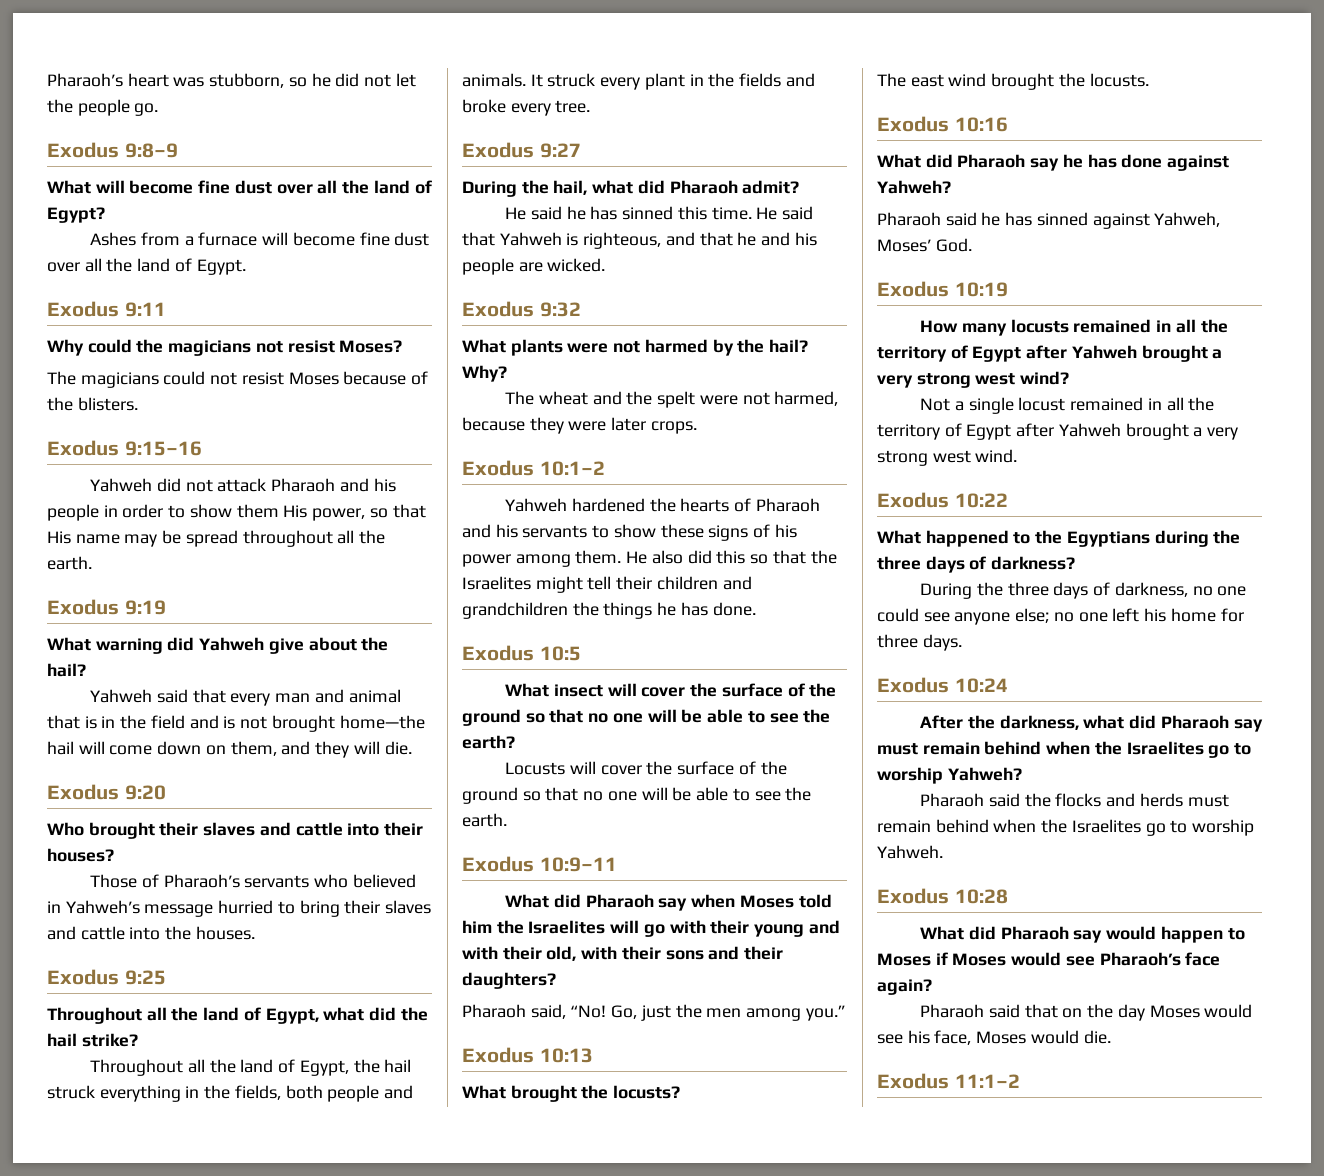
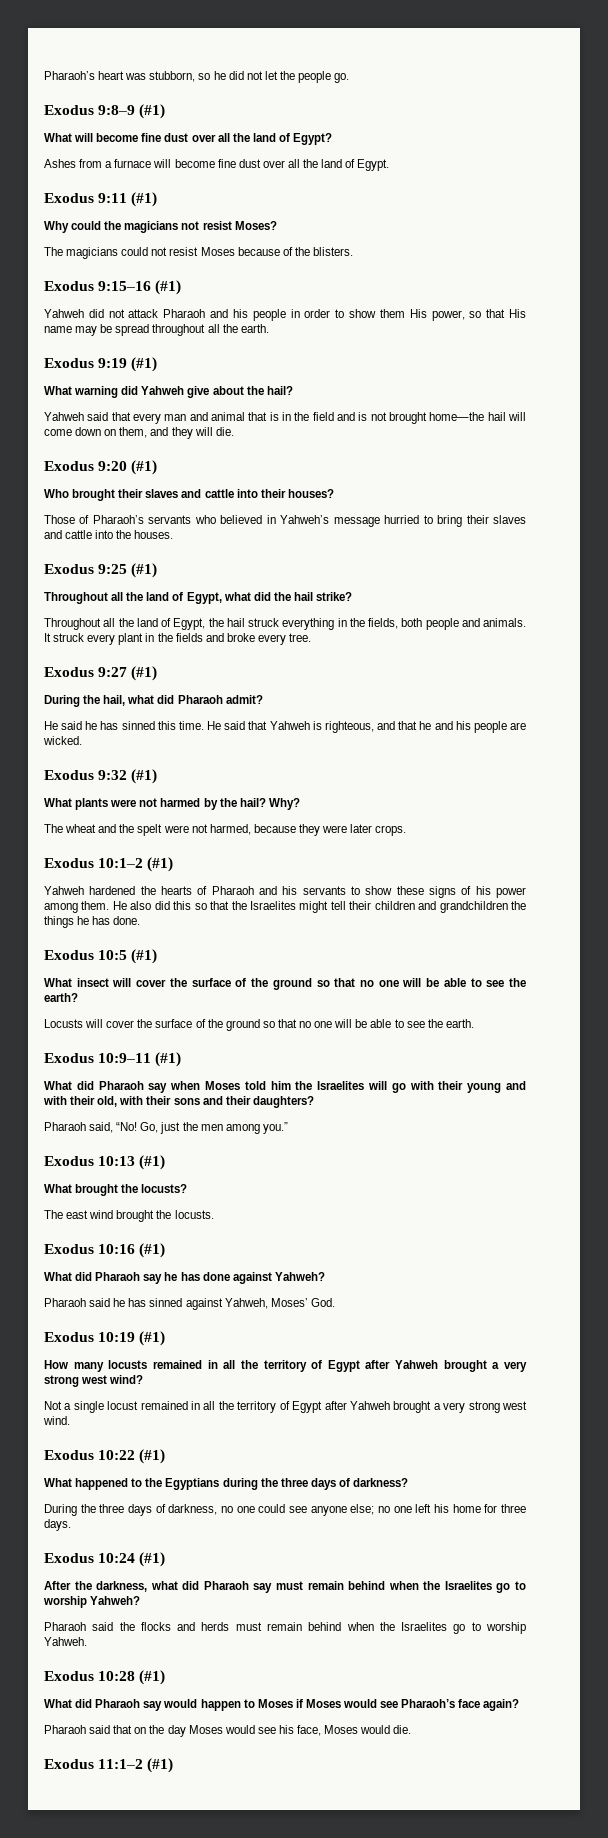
- Exodus 9:8–9
+ Exodus 9:8–9 (#1)
- Exodus 9:11
+ Exodus 9:11 (#1)
- Exodus 9:15–16
+ Exodus 9:15–16 (#1)
- Exodus 9:19
+ Exodus 9:19 (#1)
- Exodus 9:20
+ Exodus 9:20 (#1)
- Exodus 9:25
+ Exodus 9:25 (#1)
- Exodus 9:27
+ Exodus 9:27 (#1)
- Exodus 9:32
+ Exodus 9:32 (#1)
- Exodus 10:1–2
+ Exodus 10:1–2 (#1)
- Exodus 10:5
+ Exodus 10:5 (#1)
- Exodus 10:9–11
+ Exodus 10:9–11 (#1)
- Exodus 10:13
+ Exodus 10:13 (#1)
- Exodus 10:16
+ Exodus 10:16 (#1)
- Exodus 10:19
+ Exodus 10:19 (#1)
- Exodus 10:22
+ Exodus 10:22 (#1)
- Exodus 10:24
+ Exodus 10:24 (#1)
- Exodus 10:28
+ Exodus 10:28 (#1)
- Exodus 11:1–2
+ Exodus 11:1–2 (#1)

